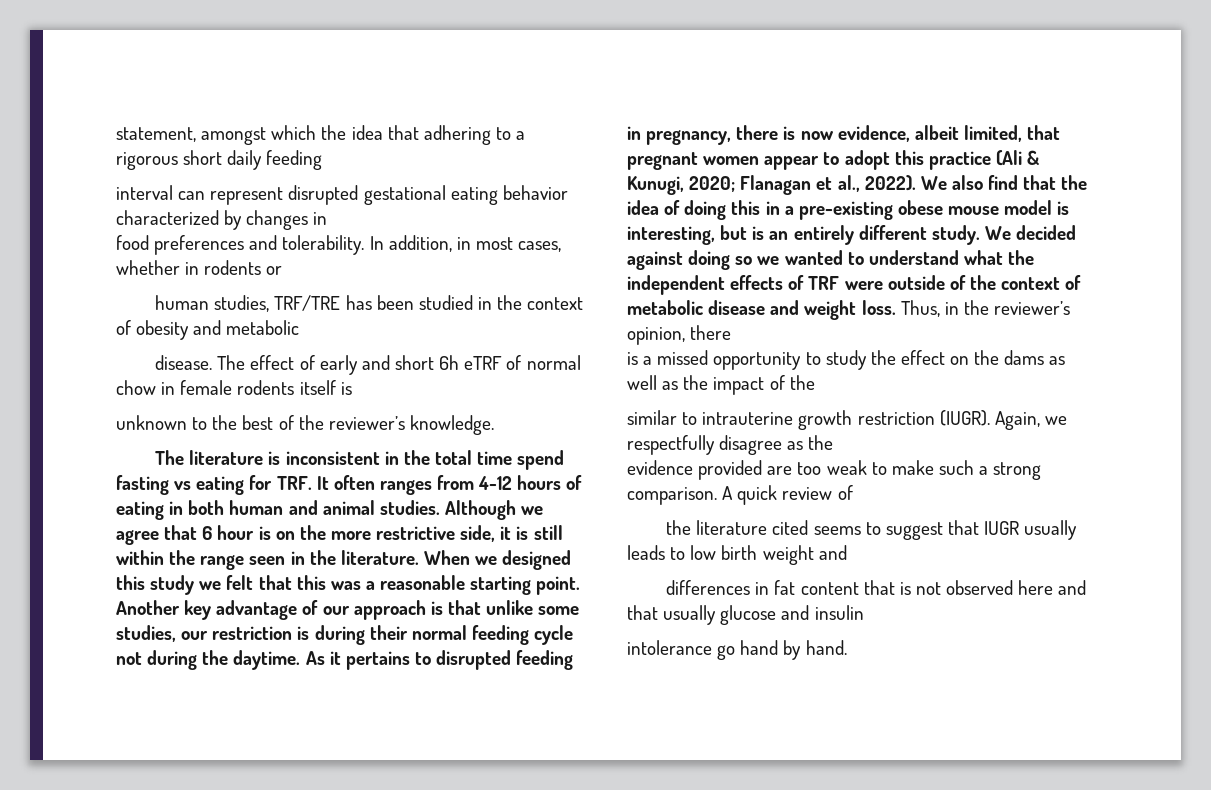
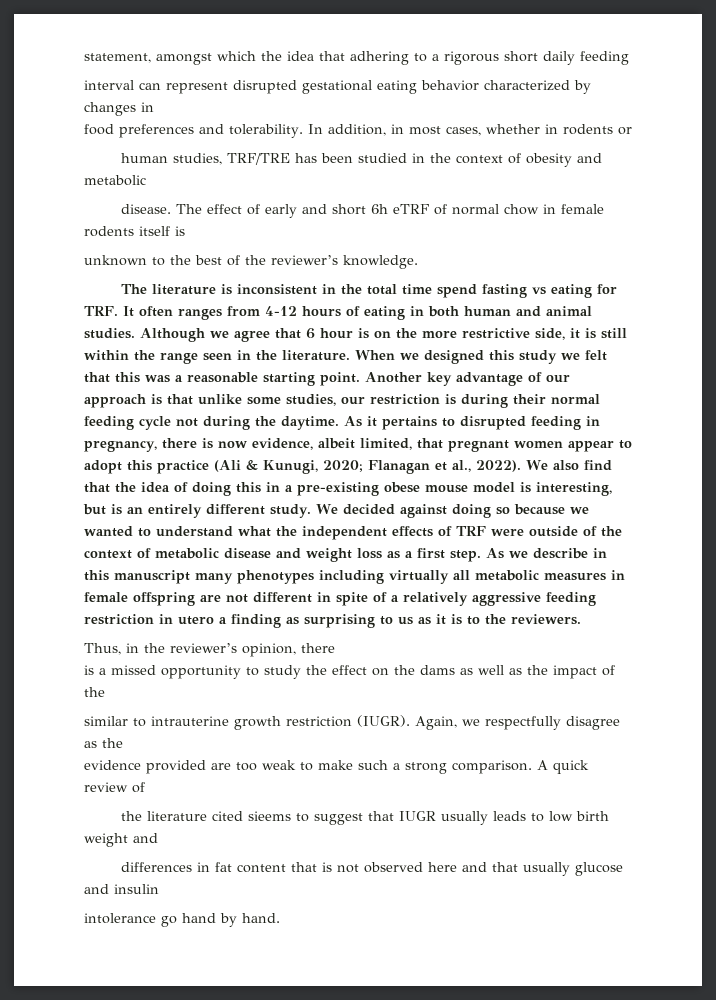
- We decided against doing so we wanted to understand what the independent effects of TRF were outside of the context of metabolic disease and weight loss. Thus, in the reviewer’s opinion, there
+ We decided against doing so because we wanted to understand what the independent effects of TRF were outside of the context of metabolic disease and weight loss as a first step. As we describe in this manuscript many phenotypes including virtually all metabolic measures in female offspring are not different in spite of a relatively aggressive feeding restriction in utero a finding as surprising to us as it is to the reviewers.
+ Thus, in the reviewer’s opinion, there
- the literature cited seems to suggest that IUGR usually leads to low birth weight and
+ the literature cited sieems to suggest that IUGR usually leads to low birth weight and

